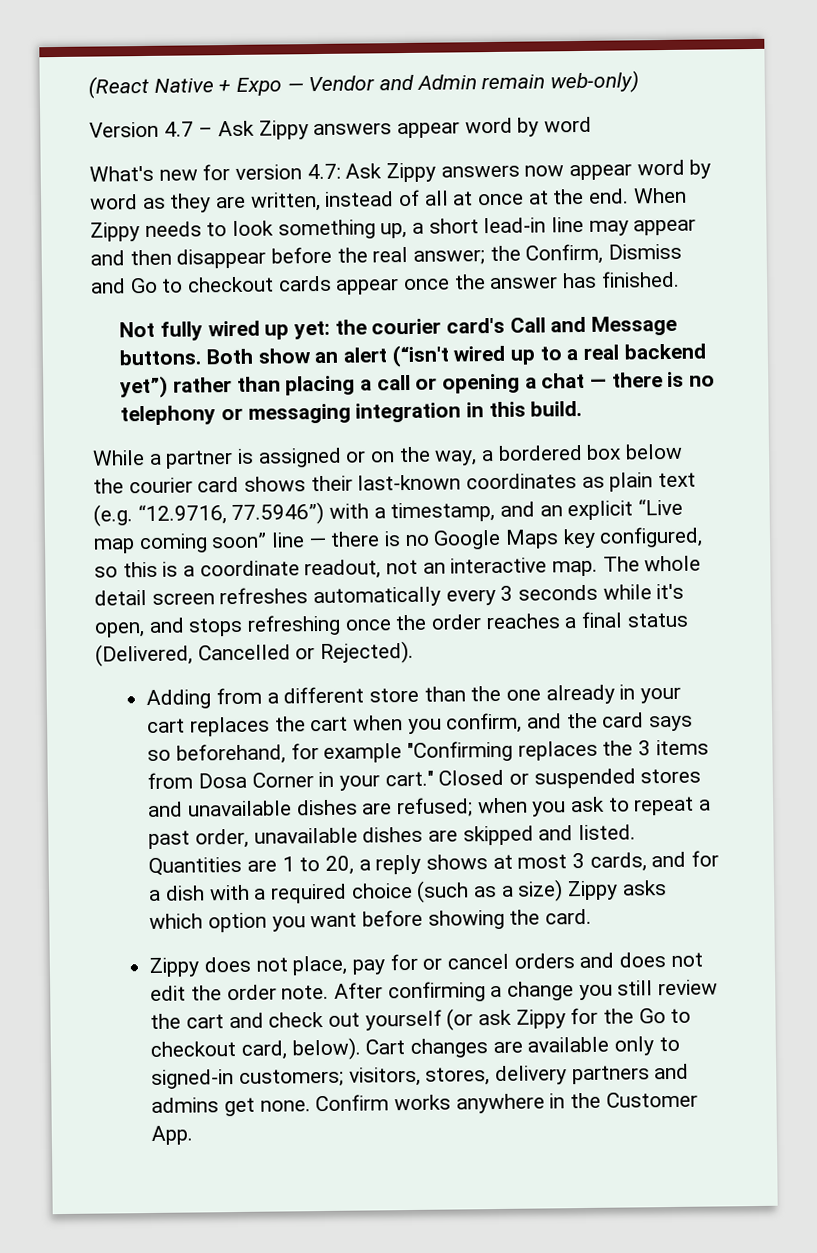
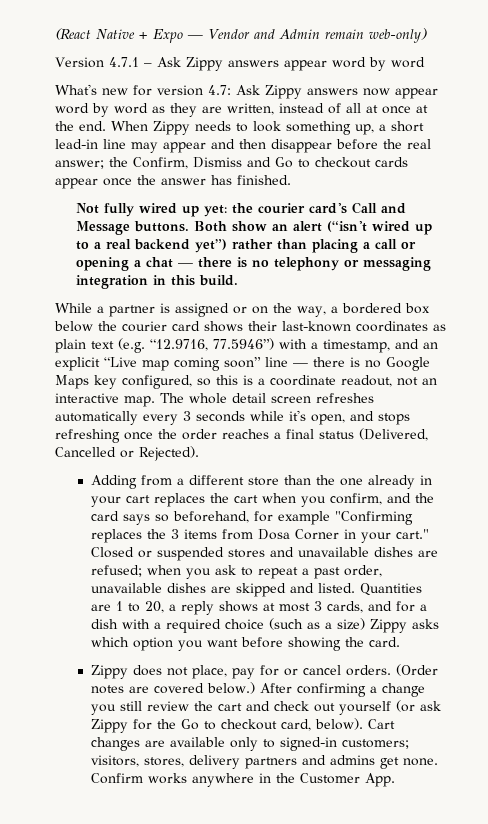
- Version 4.7 – Ask Zippy answers appear word by word
+ Version 4.7.1 – Ask Zippy answers appear word by word
- Zippy does not place, pay for or cancel orders and does not edit the order note.
+ Zippy does not place, pay for or cancel orders. (Order notes are covered below.)

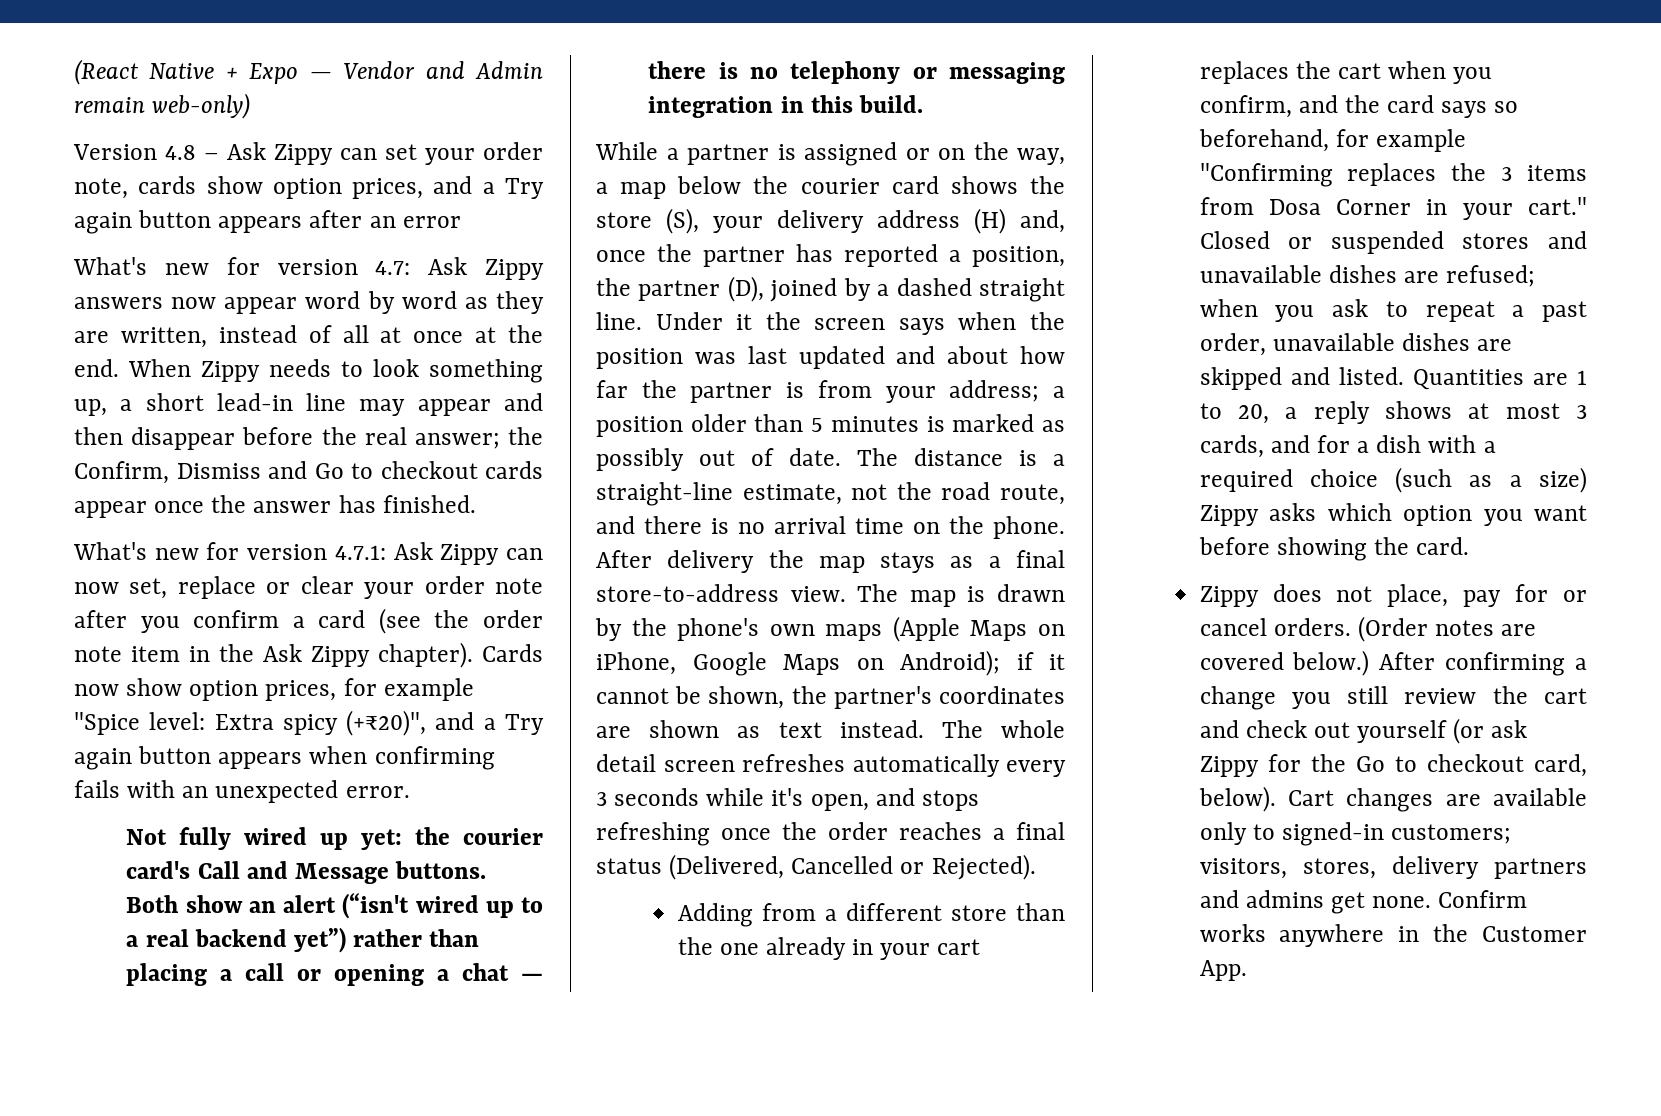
- Version 4.7.1 – Ask Zippy answers appear word by word
+ Version 4.8 – Ask Zippy can set your order note, cards show option prices, and a Try again button appears after an error
+ What's new for version 4.7.1: Ask Zippy can now set, replace or clear your order note after you confirm a card (see the order note item in the Ask Zippy chapter). Cards now show option prices, for example "Spice level: Extra spicy (+₹20)", and a Try again button appears when confirming fails with an unexpected error.
- While a partner is assigned or on the way, a bordered box below the courier card shows their last-known coordinates as plain text (e.g. “12.9716, 77.5946”) with a timestamp, and an explicit “Live map coming soon” line — there is no Google Maps key configured, so this is a coordinate readout, not an interactive map.
+ While a partner is assigned or on the way, a map below the courier card shows the store (S), your delivery address (H) and, once the partner has reported a position, the partner (D), joined by a dashed straight line. Under it the screen says when the position was last updated and about how far the partner is from your address; a position older than 5 minutes is marked as possibly out of date. The distance is a straight-line estimate, not the road route, and there is no arrival time on the phone. After delivery the map stays as a final store-to-address view. The map is drawn by the phone's own maps (Apple Maps on iPhone, Google Maps on Android); if it cannot be shown, the partner's coordinates are shown as text instead.

